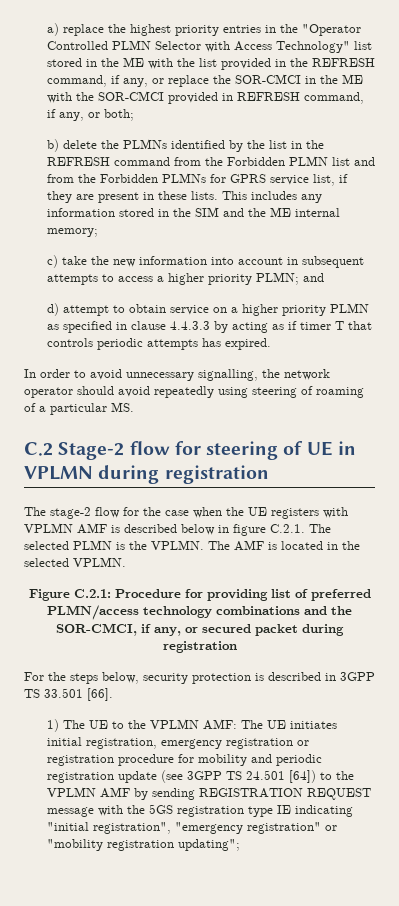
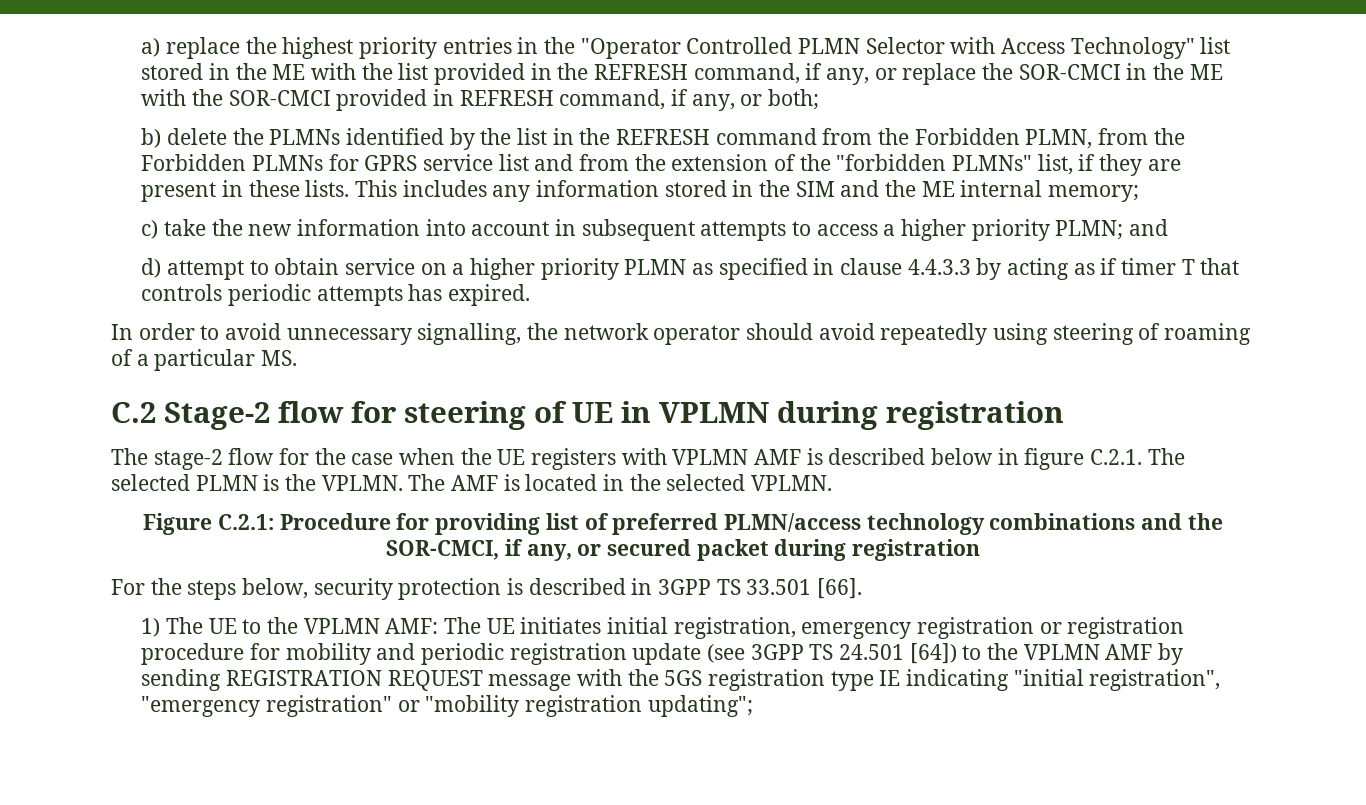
- b) delete the PLMNs identified by the list in the REFRESH command from the Forbidden PLMN list and from the Forbidden PLMNs for GPRS service list, if they are present in these lists.
+ b) delete the PLMNs identified by the list in the REFRESH command from the Forbidden PLMN, from the Forbidden PLMNs for GPRS service list and from the extension of the "forbidden PLMNs" list, if they are present in these lists.

